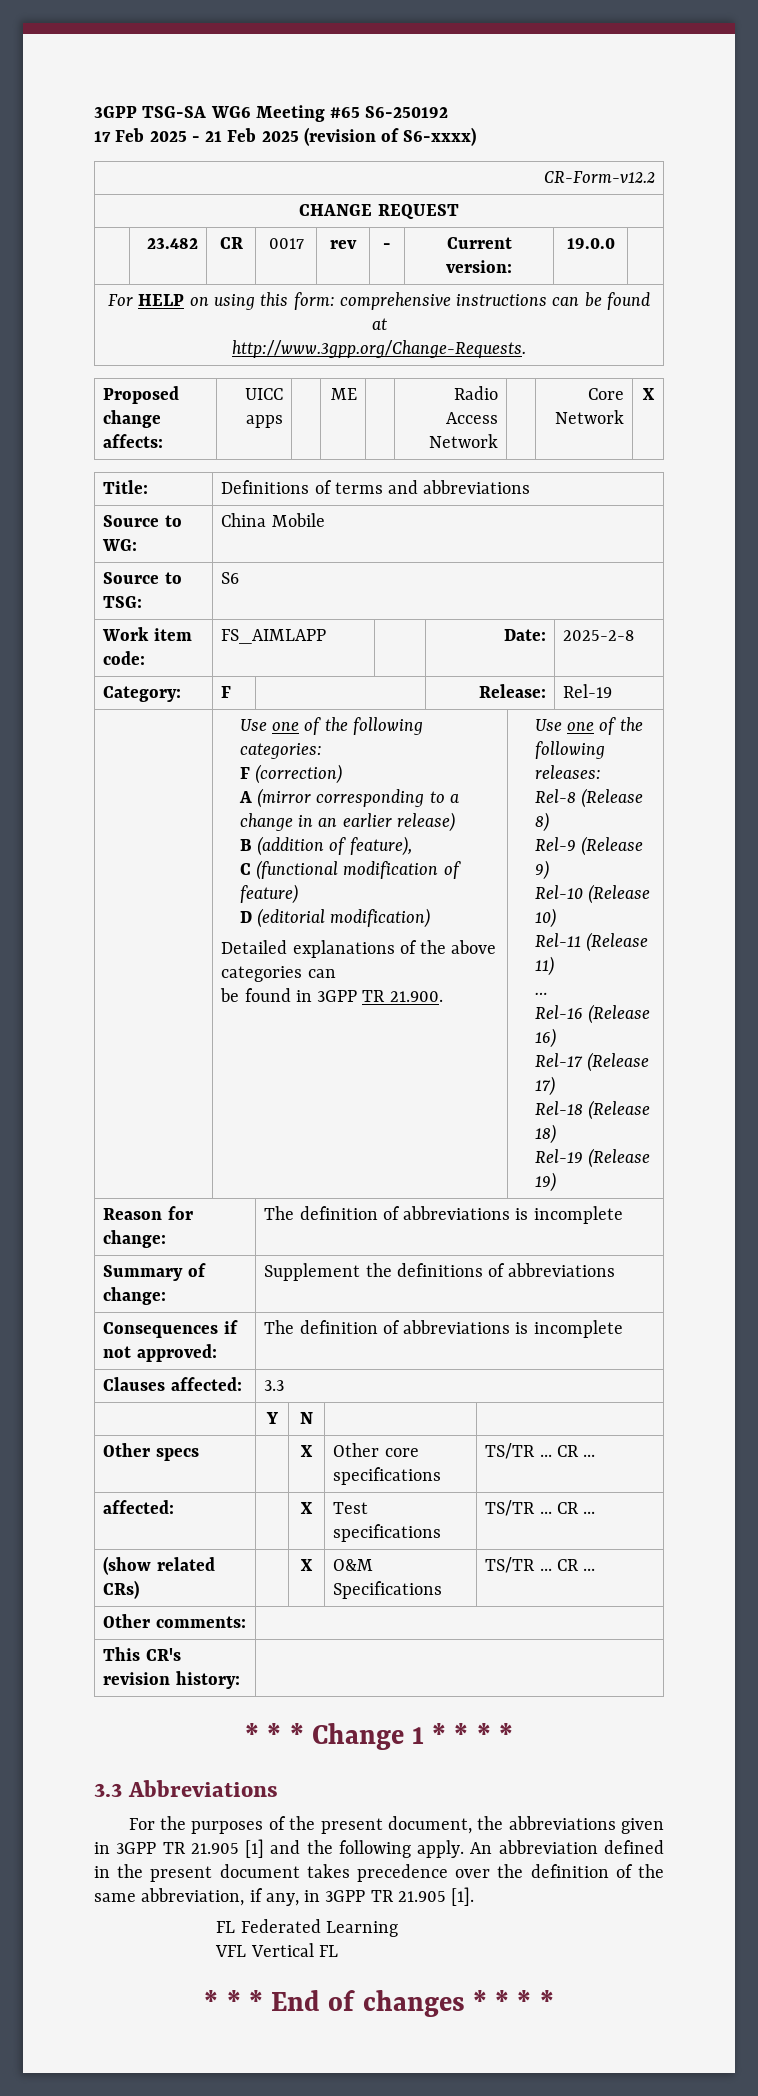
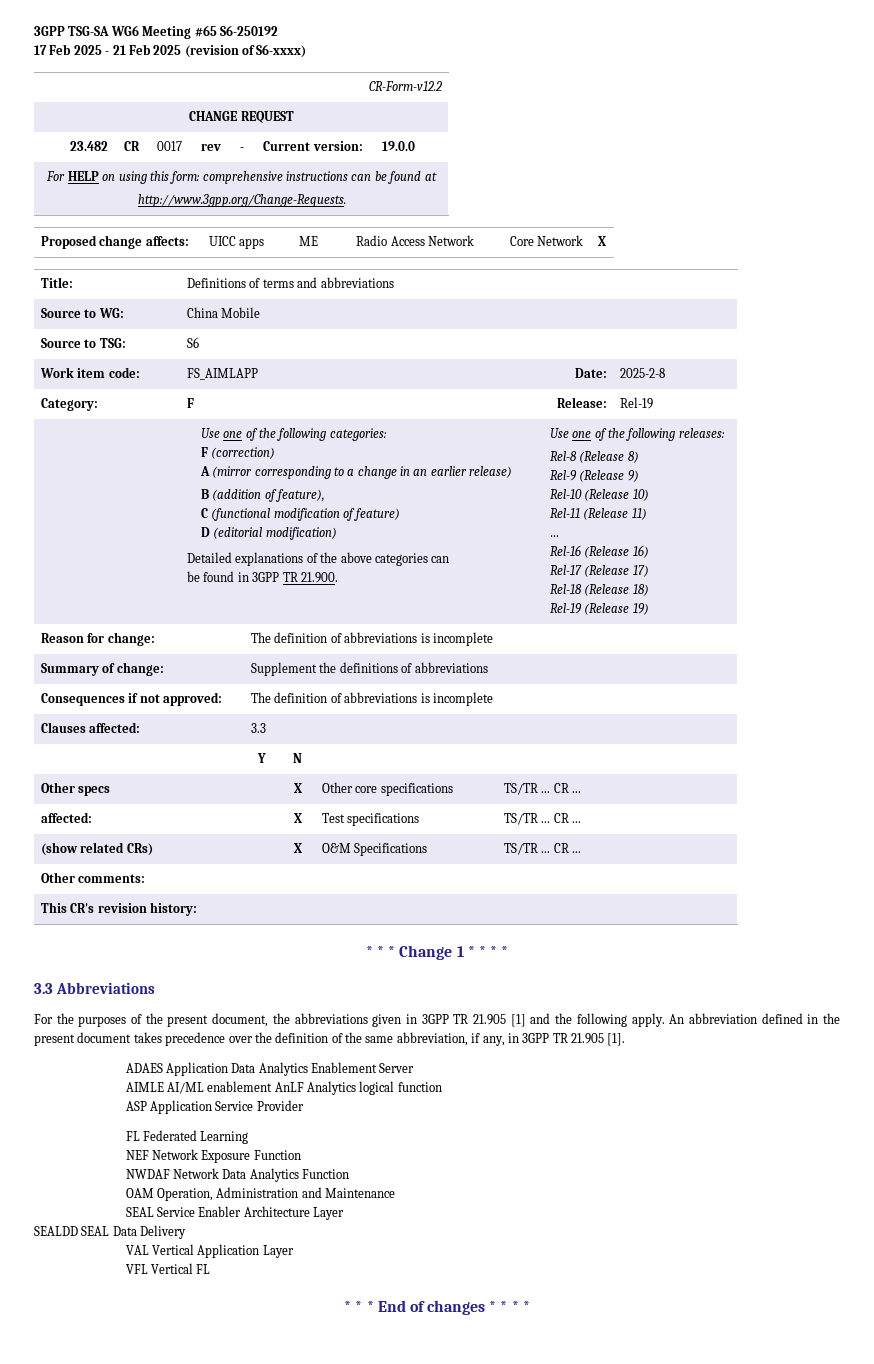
+ ADAES Application Data Analytics Enablement Server
+ AIMLE AI/ML enablement AnLF Analytics logical function
+ ASP Application Service Provider
  FL Federated Learning
+ NEF Network Exposure Function
+ NWDAF Network Data Analytics Function
+ OAM Operation, Administration and Maintenance
+ SEAL Service Enabler Architecture Layer
+ SEALDD SEAL Data Delivery
+ VAL Vertical Application Layer

